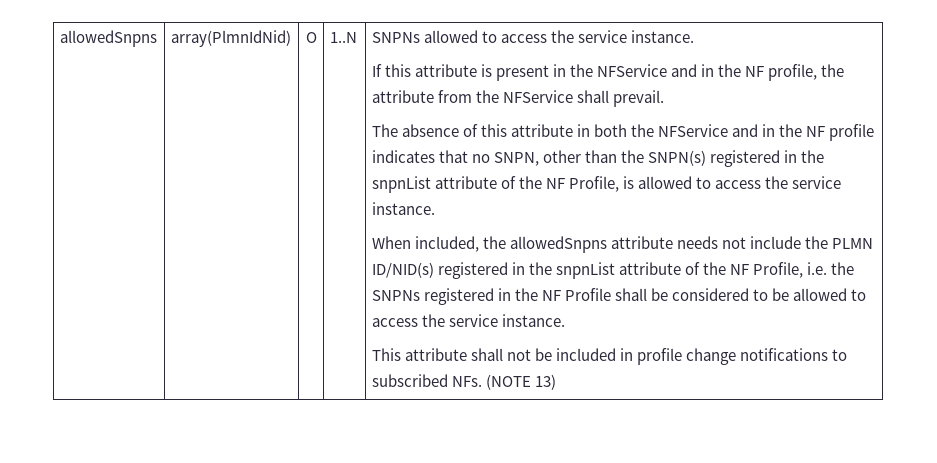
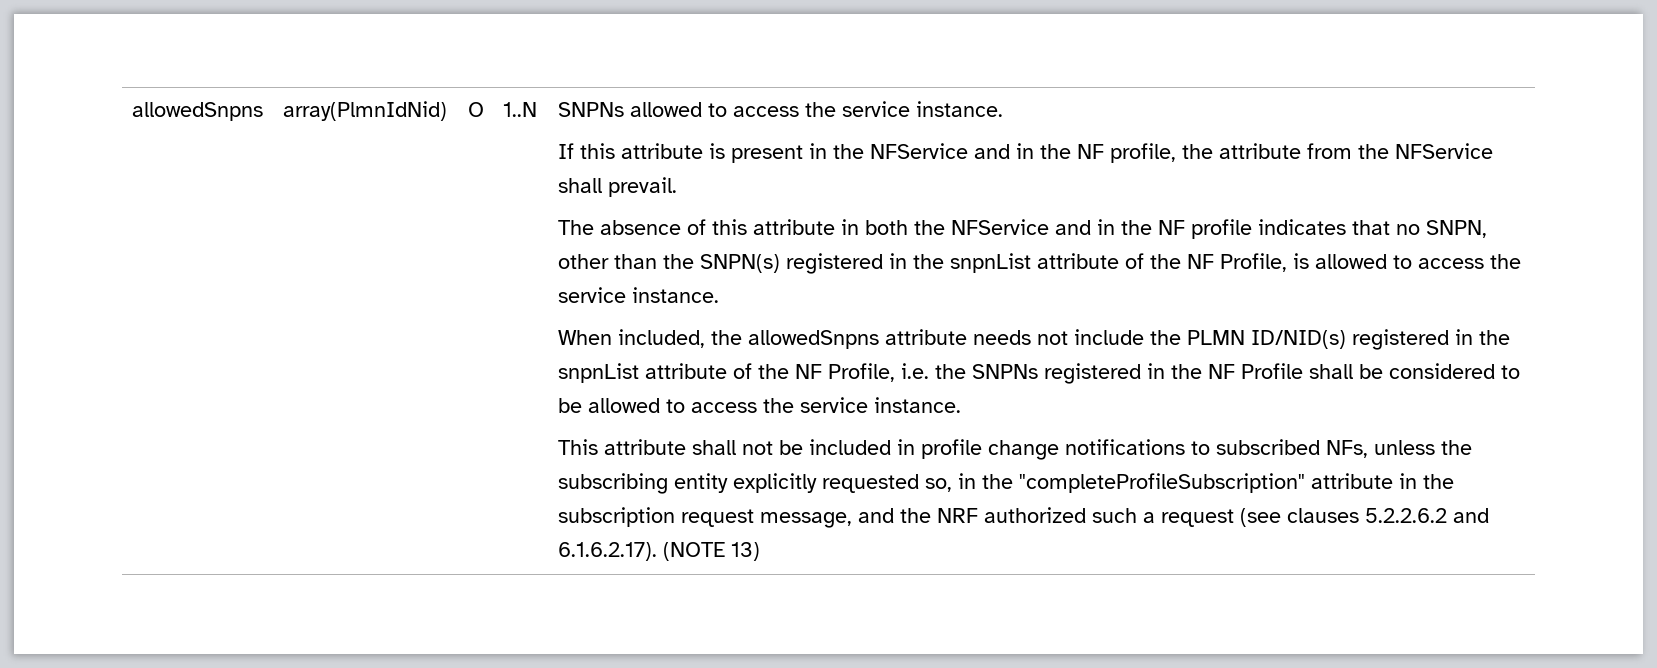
- This attribute shall not be included in profile change notifications to subscribed NFs. (NOTE 13)
+ This attribute shall not be included in profile change notifications to subscribed NFs, unless the subscribing entity explicitly requested so, in the "completeProfileSubscription" attribute in the subscription request message, and the NRF authorized such a request (see clauses 5.2.2.6.2 and 6.1.6.2.17). (NOTE 13)

